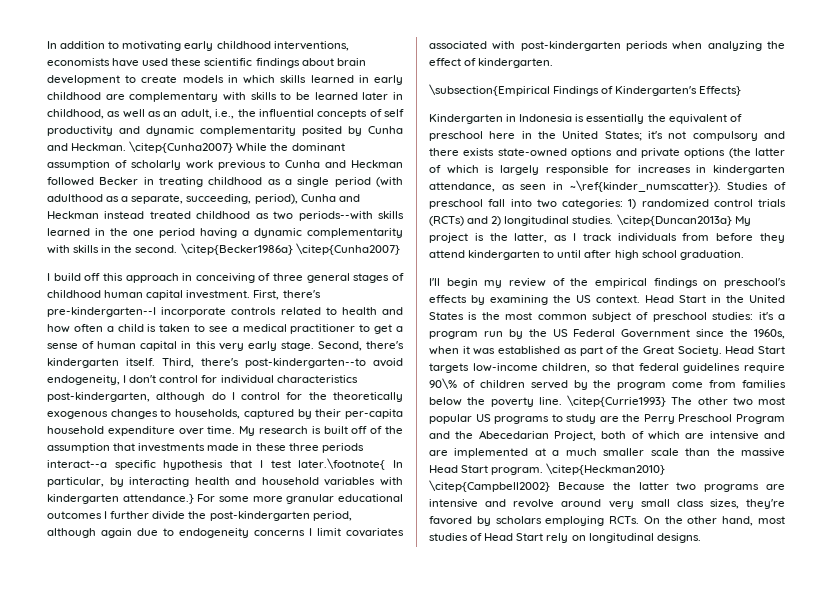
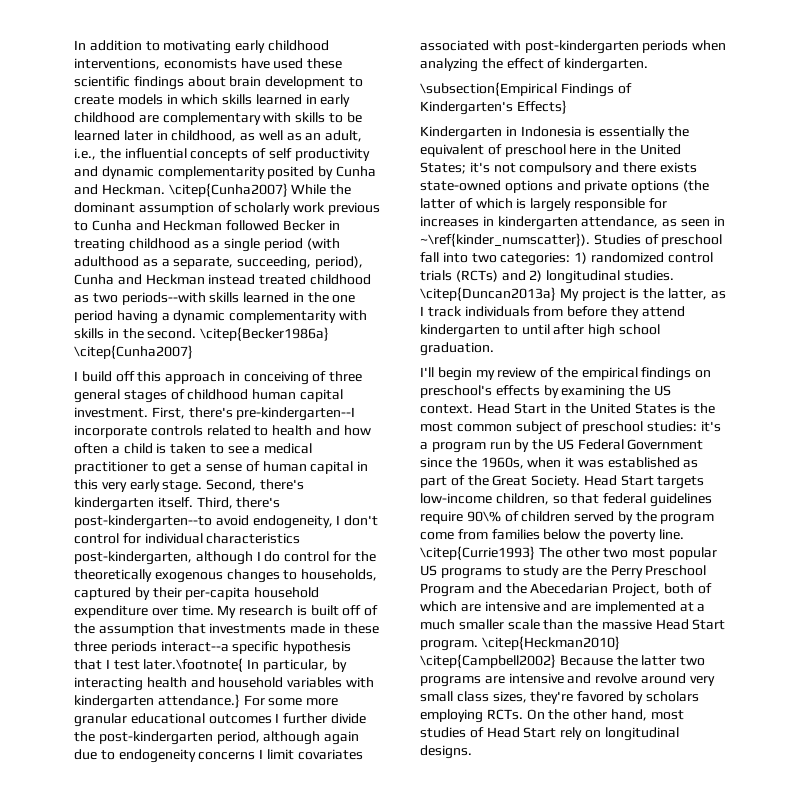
- Third, there's post-kindergarten--to avoid endogeneity, I don't control for individual characteristics post-kindergarten, although do I control for the theoretically exogenous changes to households, captured by their per-capita household expenditure over time.
+ Third, there's post-kindergarten--to avoid endogeneity, I don't control for individual characteristics post-kindergarten, although I do control for the theoretically exogenous changes to households, captured by their per-capita household expenditure over time.

